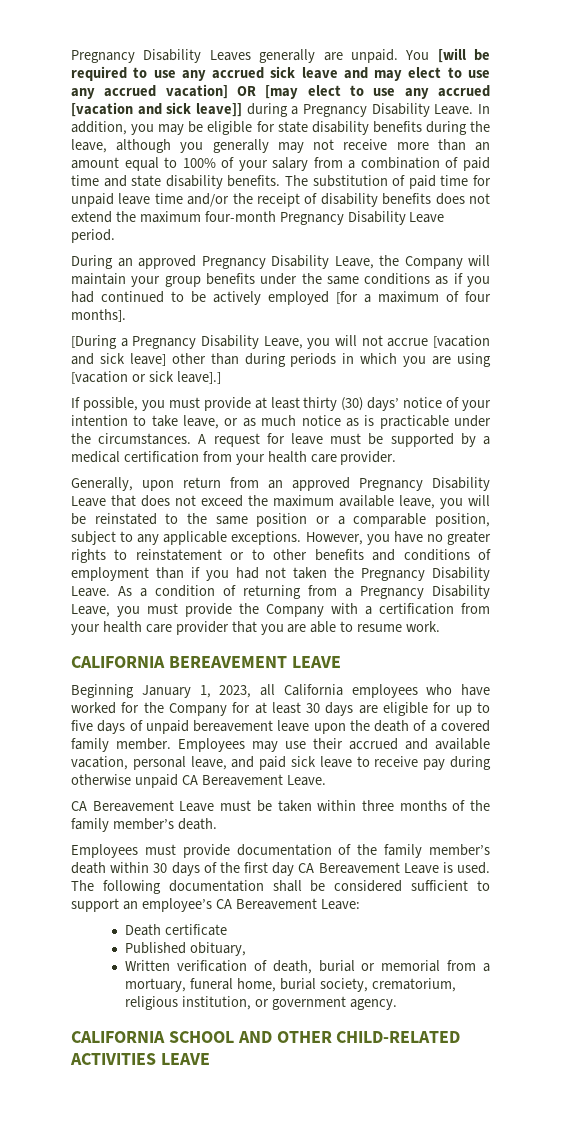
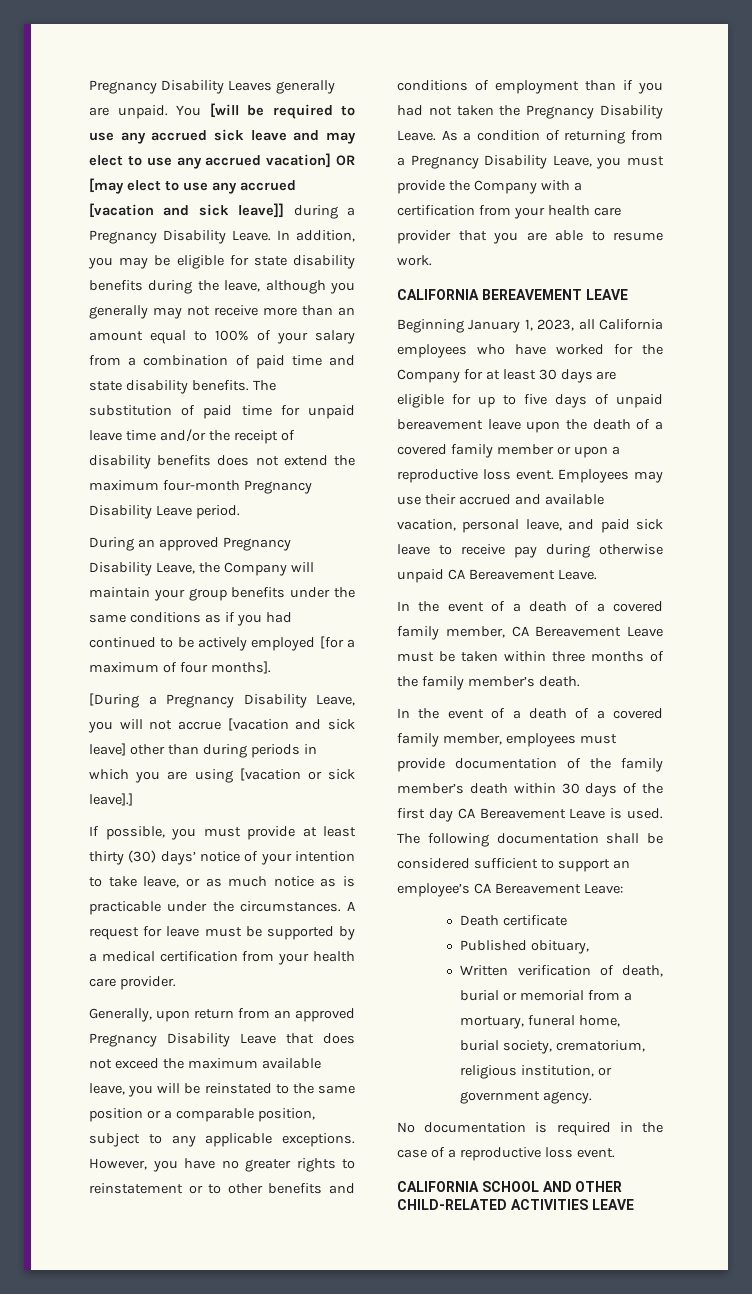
- Beginning January 1, 2023, all California employees who have worked for the Company for at least 30 days are eligible for up to five days of unpaid bereavement leave upon the death of a covered family member.
+ Beginning January 1, 2023, all California employees who have worked for the Company for at least 30 days are eligible for up to five days of unpaid bereavement leave upon the death of a covered family member or upon a reproductive loss event.
- CA Bereavement Leave must be taken within three months of the family member’s death.
+ In the event of a death of a covered family member, CA Bereavement Leave must be taken within three months of the family member’s death.
- Employees must provide documentation of the family member’s death within 30 days of the first day CA Bereavement Leave is used.
+ In the event of a death of a covered family member, employees must provide documentation of the family member’s death within 30 days of the first day CA Bereavement Leave is used.
+ No documentation is required in the case of a reproductive loss event.

